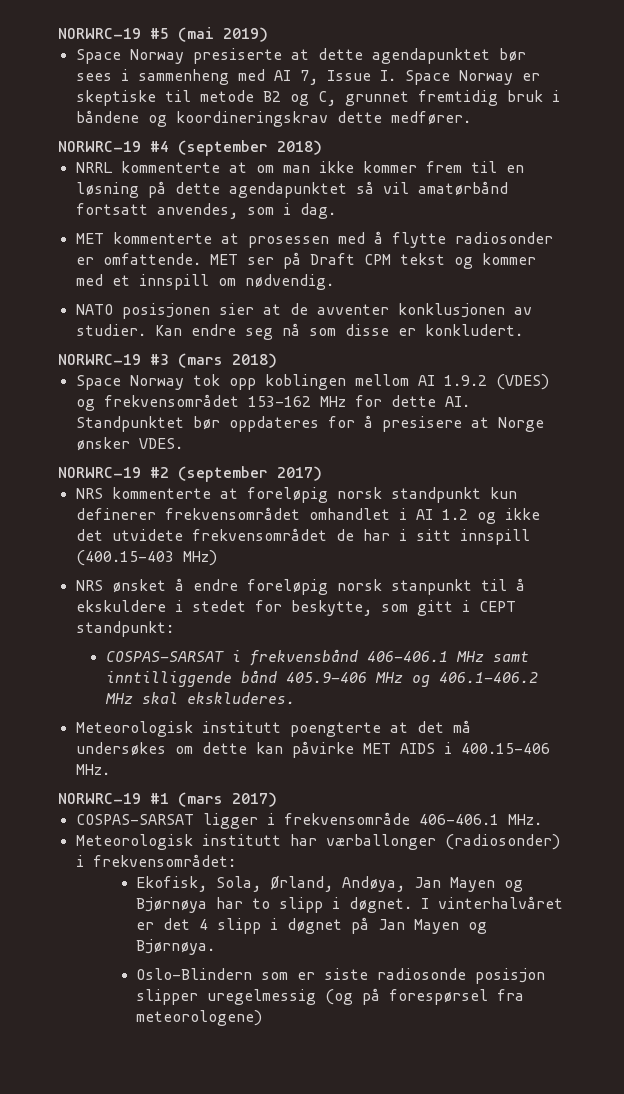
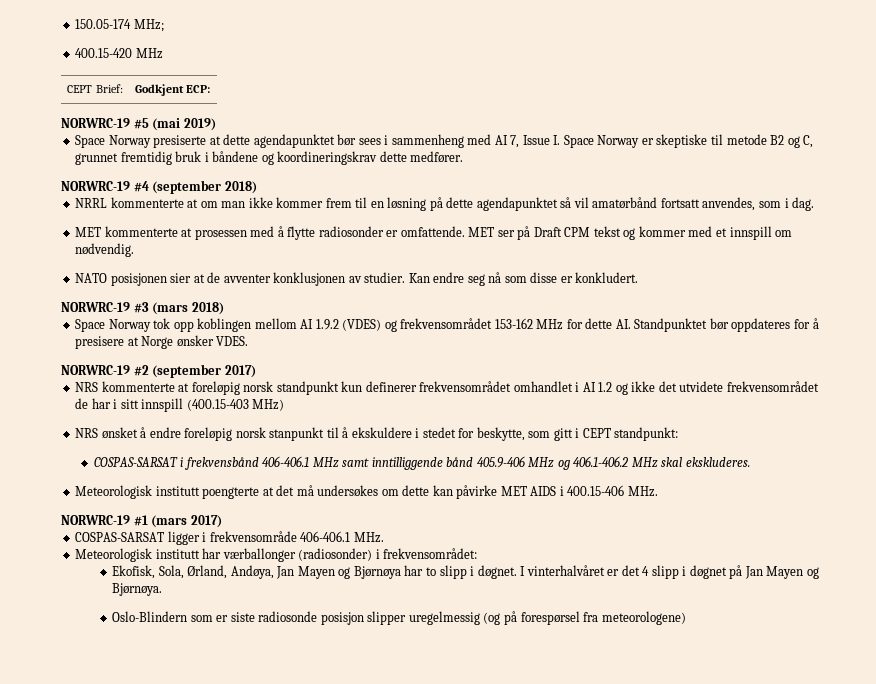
+ 150.05-174 MHz;
+ 400.15-420 MHz
+ CEPT Brief: | Godkjent ECP:

